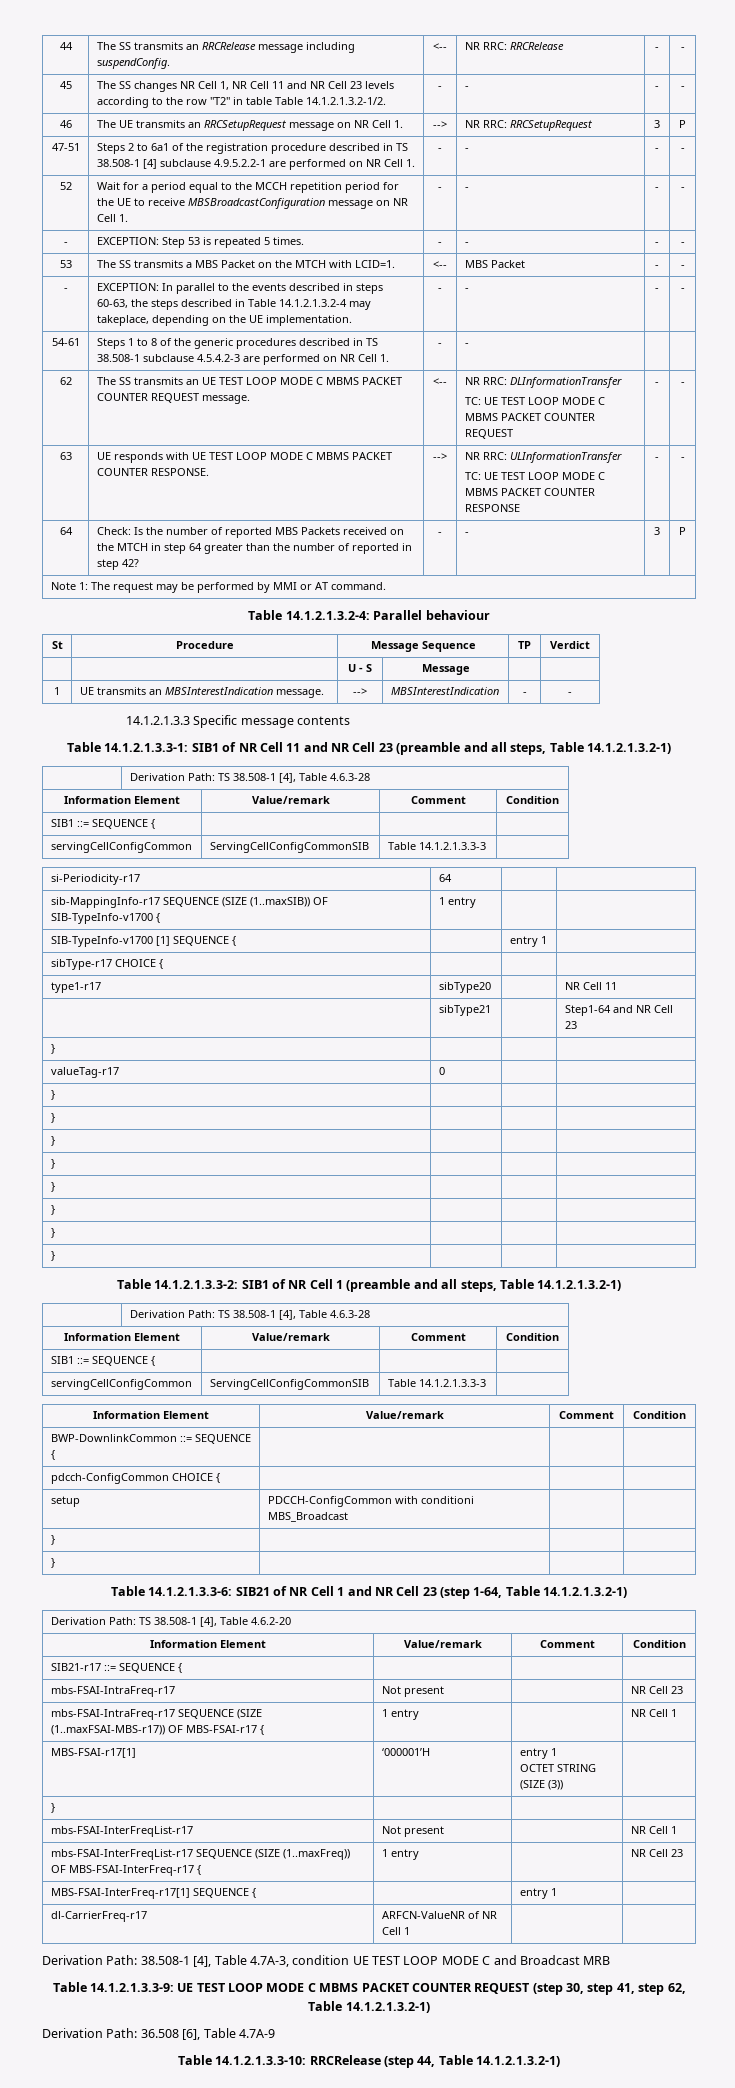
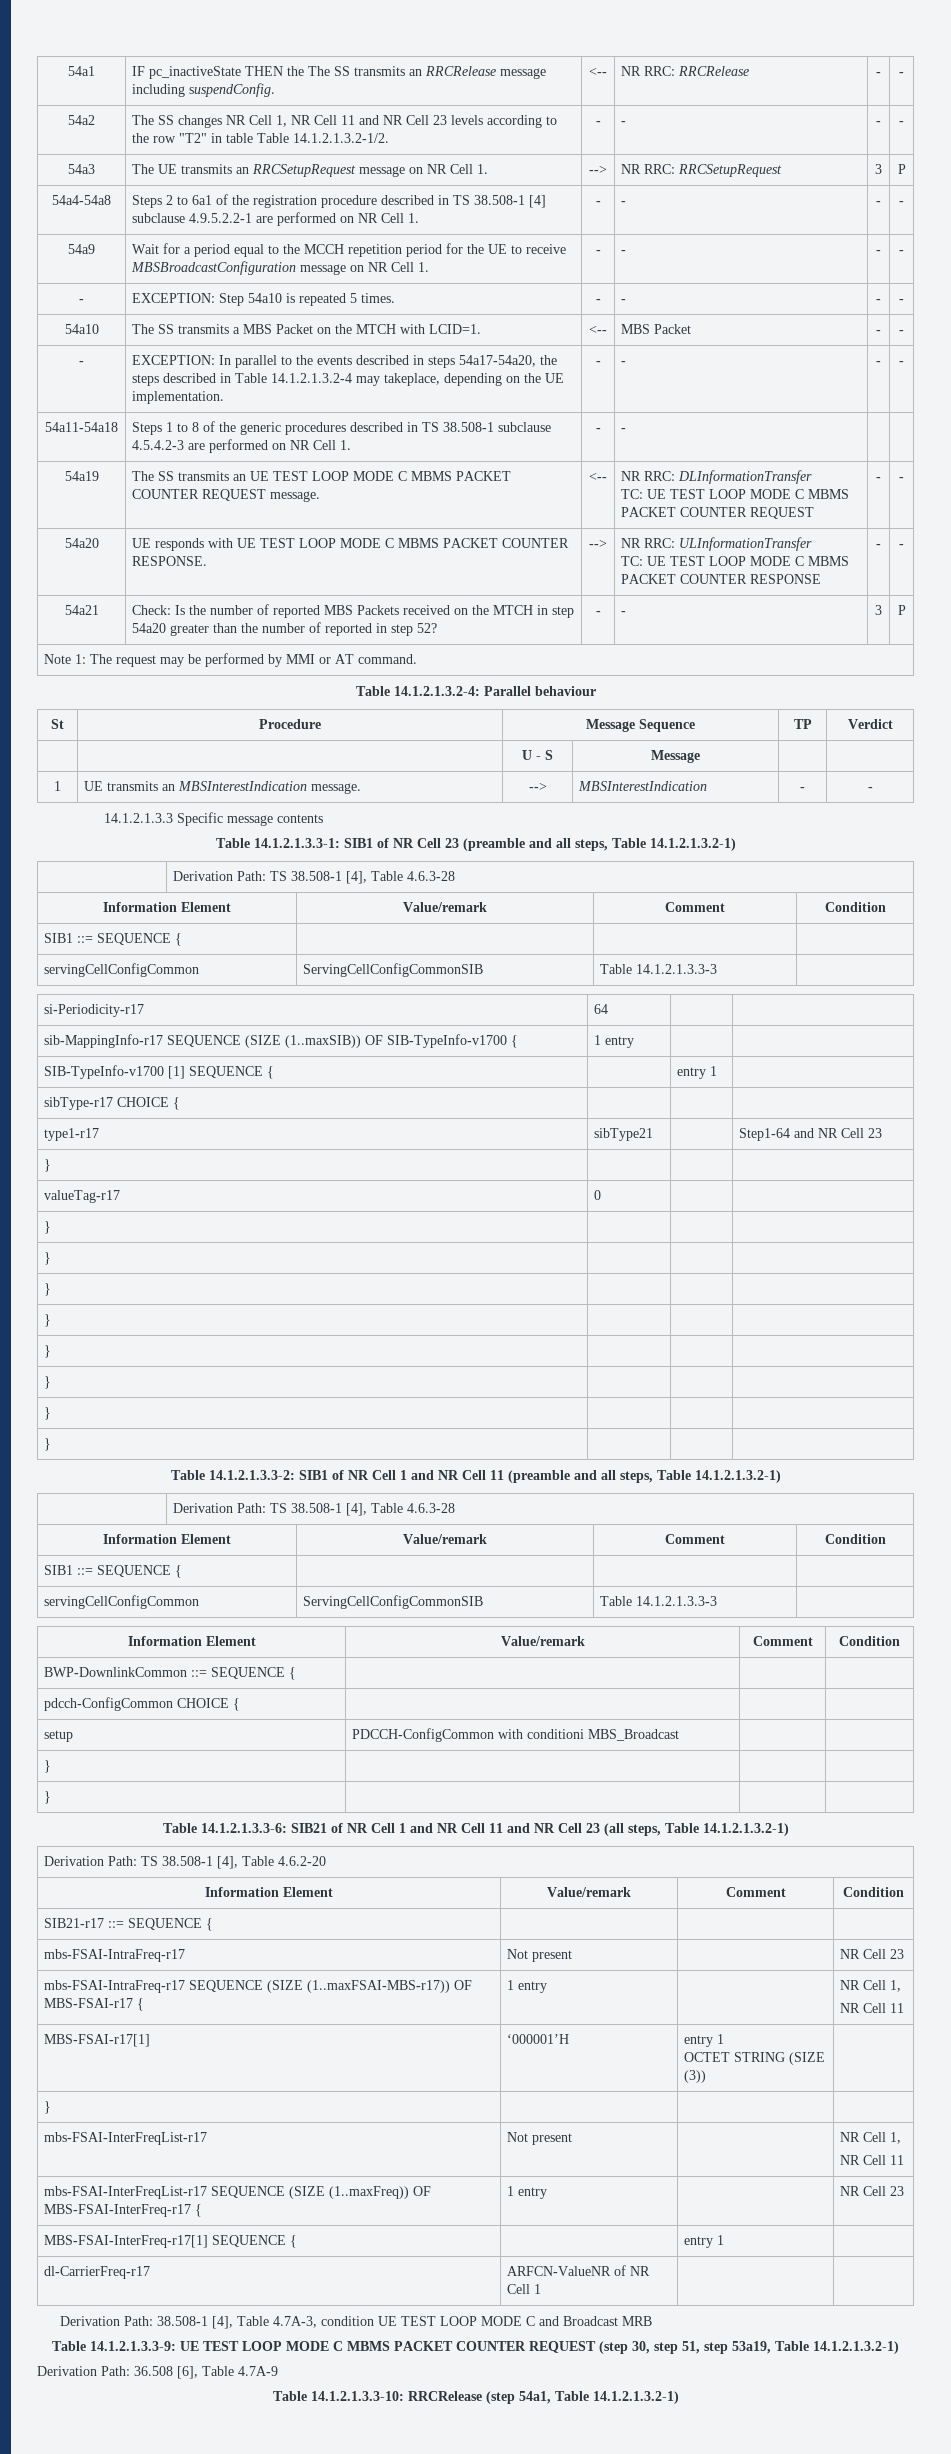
- 44 | The SS transmits an RRCRelease message including suspendConfig. | <-- | NR RRC: RRCRelease | - | -
+ 54a1 | IF pc_inactiveState THEN the The SS transmits an RRCRelease message including suspendConfig. | <-- | NR RRC: RRCRelease | - | -
- 45 | The SS changes NR Cell 1, NR Cell 11 and NR Cell 23 levels according to the row "T2" in table Table 14.1.2.1.3.2-1/2. | - | - | - | -
+ 54a2 | The SS changes NR Cell 1, NR Cell 11 and NR Cell 23 levels according to the row "T2" in table Table 14.1.2.1.3.2-1/2. | - | - | - | -
- 46 | The UE transmits an RRCSetupRequest message on NR Cell 1. | --> | NR RRC: RRCSetupRequest | 3 | P
+ 54a3 | The UE transmits an RRCSetupRequest message on NR Cell 1. | --> | NR RRC: RRCSetupRequest | 3 | P
- 47-51 | Steps 2 to 6a1 of the registration procedure described in TS 38.508-1 [4] subclause 4.9.5.2.2-1 are performed on NR Cell 1. | - | - | - | -
+ 54a4-54a8 | Steps 2 to 6a1 of the registration procedure described in TS 38.508-1 [4] subclause 4.9.5.2.2-1 are performed on NR Cell 1. | - | - | - | -
- 52 | Wait for a period equal to the MCCH repetition period for the UE to receive MBSBroadcastConfiguration message on NR Cell 1. | - | - | - | -
+ 54a9 | Wait for a period equal to the MCCH repetition period for the UE to receive MBSBroadcastConfiguration message on NR Cell 1. | - | - | - | -
- - | EXCEPTION: Step 53 is repeated 5 times. | - | - | - | -
+ - | EXCEPTION: Step 54a10 is repeated 5 times. | - | - | - | -
- 53 | The SS transmits a MBS Packet on the MTCH with LCID=1. | <-- | MBS Packet | - | -
+ 54a10 | The SS transmits a MBS Packet on the MTCH with LCID=1. | <-- | MBS Packet | - | -
- - | EXCEPTION: In parallel to the events described in steps 60-63, the steps described in Table 14.1.2.1.3.2-4 may takeplace, depending on the UE implementation. | - | - | - | -
+ - | EXCEPTION: In parallel to the events described in steps 54a17-54a20, the steps described in Table 14.1.2.1.3.2-4 may takeplace, depending on the UE implementation. | - | - | - | -
- 54-61 | Steps 1 to 8 of the generic procedures described in TS 38.508-1 subclause 4.5.4.2-3 are performed on NR Cell 1. | - | - | |
+ 54a11-54a18 | Steps 1 to 8 of the generic procedures described in TS 38.508-1 subclause 4.5.4.2-3 are performed on NR Cell 1. | - | - | |
- 62 | The SS transmits an UE TEST LOOP MODE C MBMS PACKET COUNTER REQUEST message. | <-- | NR RRC: DLInformationTransfer
+ 54a19 | The SS transmits an UE TEST LOOP MODE C MBMS PACKET COUNTER REQUEST message. | <-- | NR RRC: DLInformationTransfer
- 63 | UE responds with UE TEST LOOP MODE C MBMS PACKET COUNTER RESPONSE. | --> | NR RRC: ULInformationTransfer
+ 54a20 | UE responds with UE TEST LOOP MODE C MBMS PACKET COUNTER RESPONSE. | --> | NR RRC: ULInformationTransfer
- 64 | Check: Is the number of reported MBS Packets received on the MTCH in step 64 greater than the number of reported in step 42? | - | - | 3 | P
+ 54a21 | Check: Is the number of reported MBS Packets received on the MTCH in step 54a20 greater than the number of reported in step 52? | - | - | 3 | P
- Table 14.1.2.1.3.3-1: SIB1 of NR Cell 11 and NR Cell 23 (preamble and all steps, Table 14.1.2.1.3.2-1)
+ Table 14.1.2.1.3.3-1: SIB1 of NR Cell 23 (preamble and all steps, Table 14.1.2.1.3.2-1)
- type1-r17 | sibType20 | | NR Cell 11
- | sibType21 | | Step1-64 and NR Cell 23
+ type1-r17 | sibType21 | | Step1-64 and NR Cell 23
- Table 14.1.2.1.3.3-2: SIB1 of NR Cell 1 (preamble and all steps, Table 14.1.2.1.3.2-1)
+ Table 14.1.2.1.3.3-2: SIB1 of NR Cell 1 and NR Cell 11 (preamble and all steps, Table 14.1.2.1.3.2-1)
- Table 14.1.2.1.3.3-6: SIB21 of NR Cell 1 and NR Cell 23 (step 1-64, Table 14.1.2.1.3.2-1)
+ Table 14.1.2.1.3.3-6: SIB21 of NR Cell 1 and NR Cell 11 and NR Cell 23 (all steps, Table 14.1.2.1.3.2-1)
- mbs-FSAI-IntraFreq-r17 SEQUENCE (SIZE (1..maxFSAI-MBS-r17)) OF MBS-FSAI-r17 { | 1 entry | | NR Cell 1
+ mbs-FSAI-IntraFreq-r17 SEQUENCE (SIZE (1..maxFSAI-MBS-r17)) OF MBS-FSAI-r17 { | 1 entry | | NR Cell 1,
+ NR Cell 11
- mbs-FSAI-InterFreqList-r17 | Not present | | NR Cell 1
+ mbs-FSAI-InterFreqList-r17 | Not present | | NR Cell 1,
+ NR Cell 11
- Table 14.1.2.1.3.3-9: UE TEST LOOP MODE C MBMS PACKET COUNTER REQUEST (step 30, step 41, step 62, Table 14.1.2.1.3.2-1)
+ Table 14.1.2.1.3.3-9: UE TEST LOOP MODE C MBMS PACKET COUNTER REQUEST (step 30, step 51, step 53a19, Table 14.1.2.1.3.2-1)
- Table 14.1.2.1.3.3-10: RRCRelease (step 44, Table 14.1.2.1.3.2-1)
+ Table 14.1.2.1.3.3-10: RRCRelease (step 54a1, Table 14.1.2.1.3.2-1)

